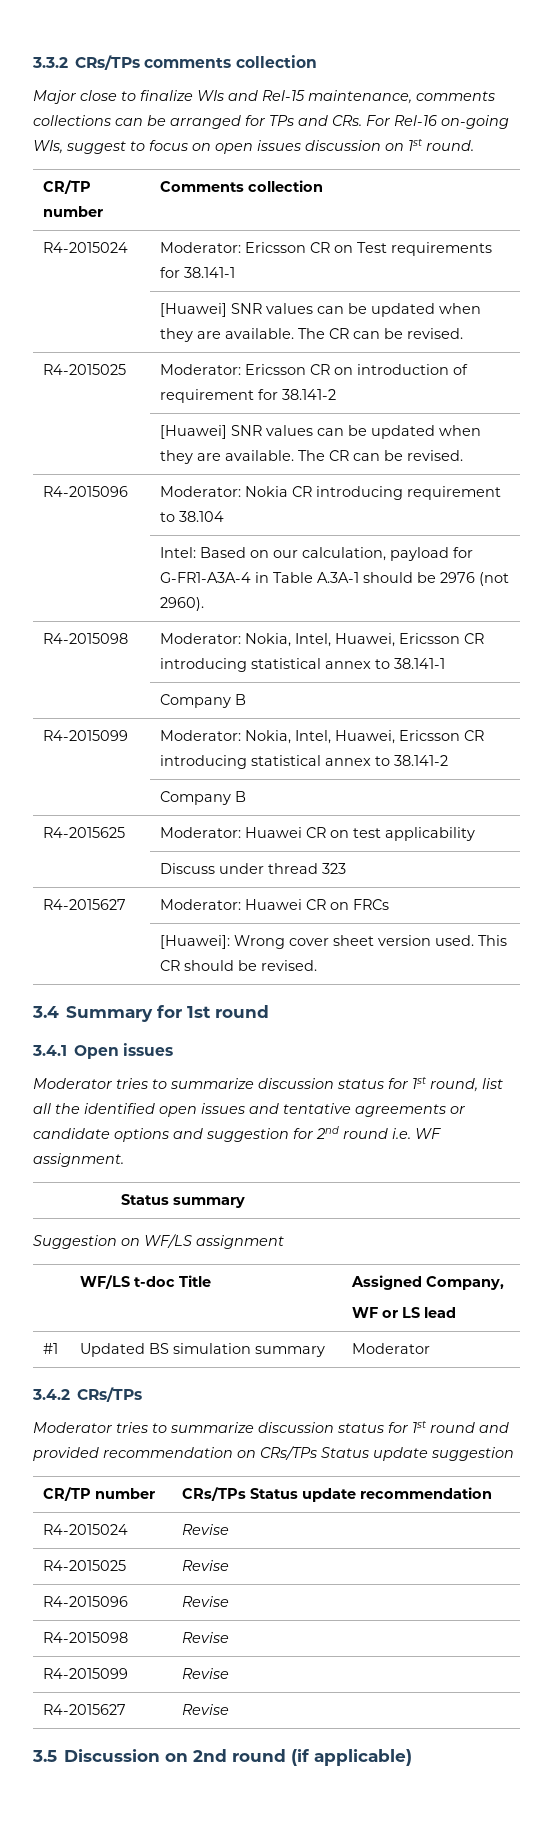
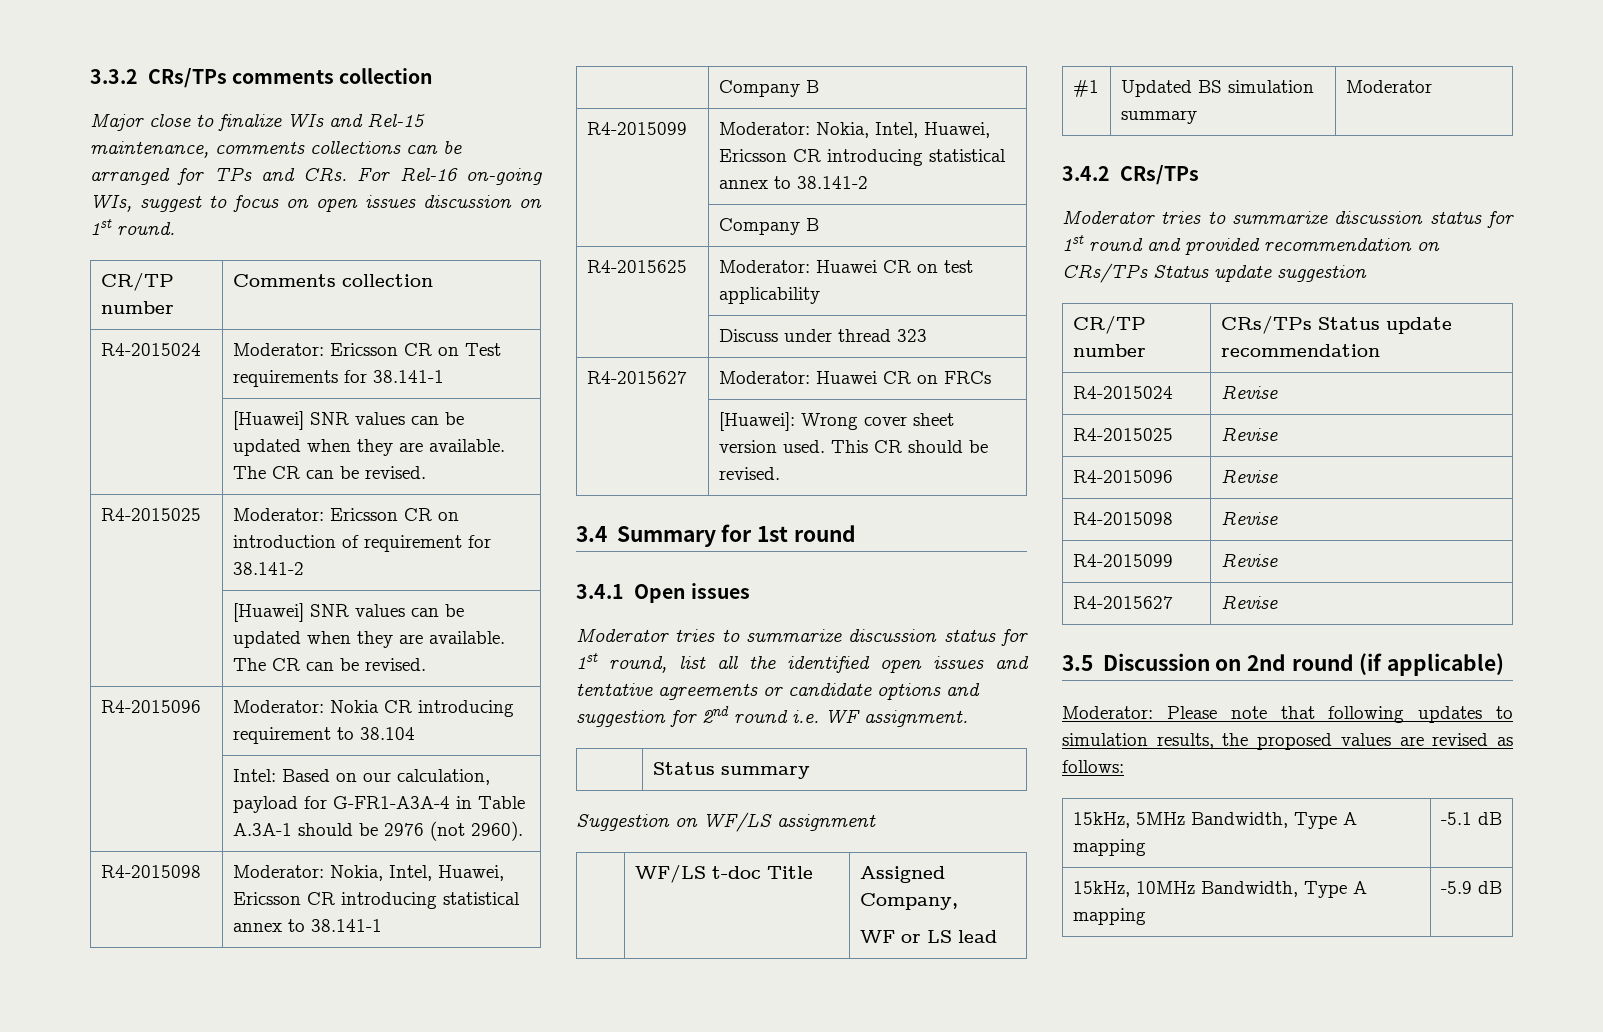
+ Moderator: Please note that following updates to simulation results, the proposed values are revised as follows:
+ 15kHz, 5MHz Bandwidth, Type A mapping | -5.1 dB
+ 15kHz, 10MHz Bandwidth, Type A mapping | -5.9 dB

